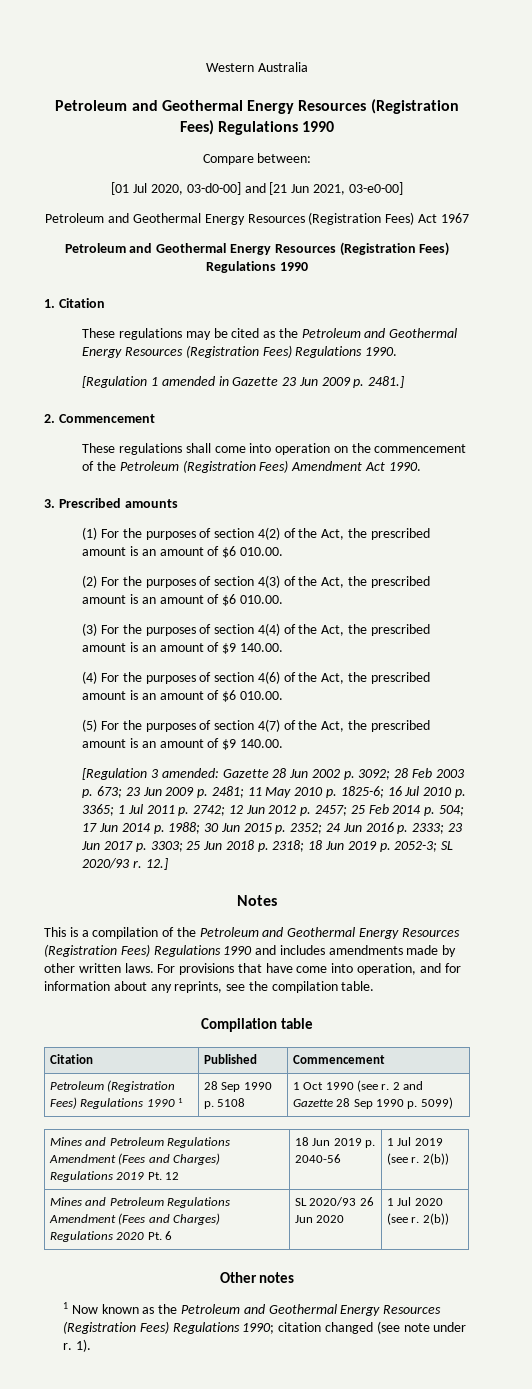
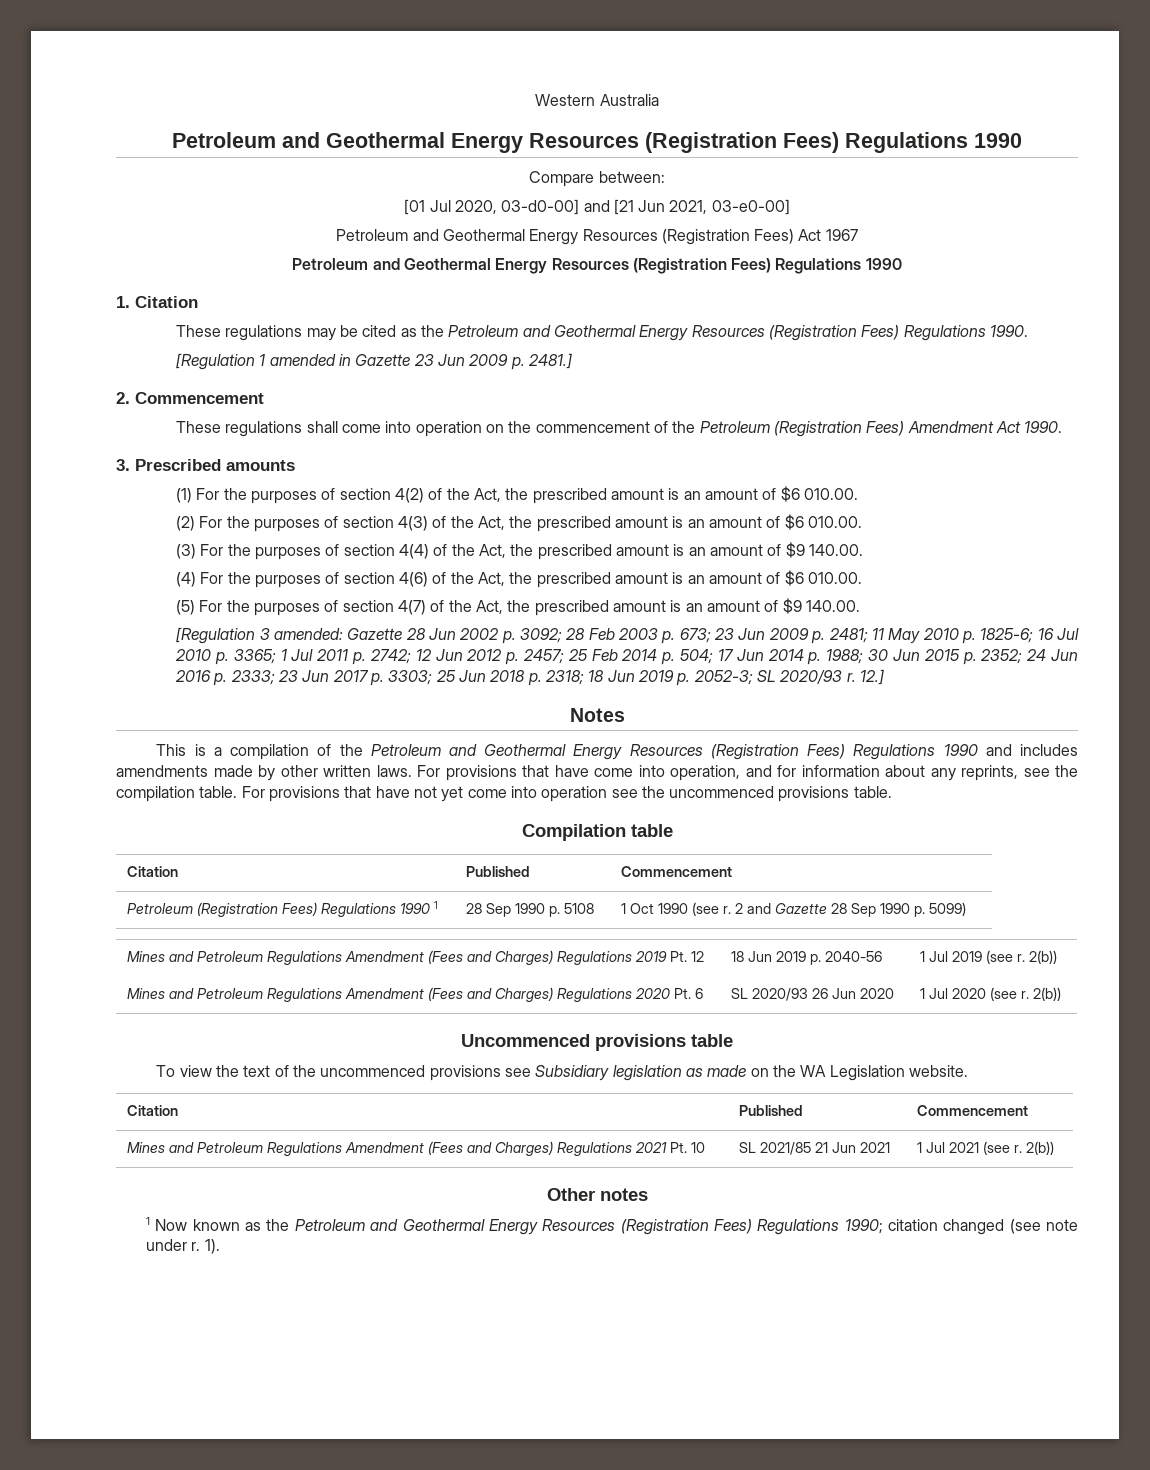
+ For provisions that have not yet come into operation see the uncommenced provisions table.
+ Uncommenced provisions table
+ To view the text of the uncommenced provisions see Subsidiary legislation as made on the WA Legislation website.
+ Citation | Published | Commencement
+ Mines and Petroleum Regulations Amendment (Fees and Charges) Regulations 2021 Pt. 10 | SL 2021/85 21 Jun 2021 | 1 Jul 2021 (see r. 2(b))

